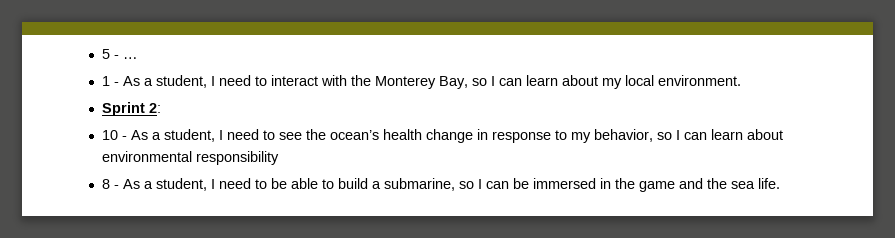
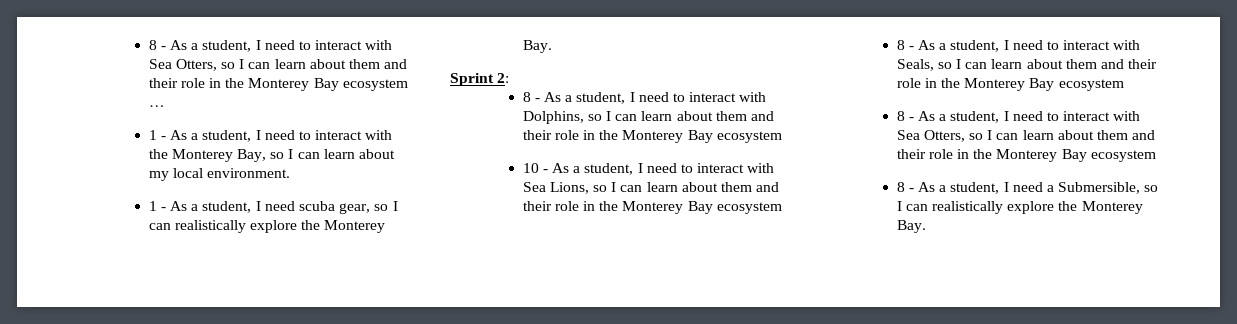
- 5 - …
+ 8 - As a student, I need to interact with Sea Otters, so I can learn about them and their role in the Monterey Bay ecosystem …
+ 1 - As a student, I need scuba gear, so I can realistically explore the Monterey Bay.
  Sprint 2:
+ 8 - As a student, I need to interact with Dolphins, so I can learn about them and their role in the Monterey Bay ecosystem
- 10 - As a student, I need to see the ocean’s health change in response to my behavior, so I can learn about environmental responsibility
- 8 - As a student, I need to be able to build a submarine, so I can be immersed in the game and the sea life.
+ 10 - As a student, I need to interact with Sea Lions, so I can learn about them and their role in the Monterey Bay ecosystem
+ 8 - As a student, I need to interact with Seals, so I can learn about them and their role in the Monterey Bay ecosystem
+ 8 - As a student, I need to interact with Sea Otters, so I can learn about them and their role in the Monterey Bay ecosystem
+ 8 - As a student, I need a Submersible, so I can realistically explore the Monterey Bay.

